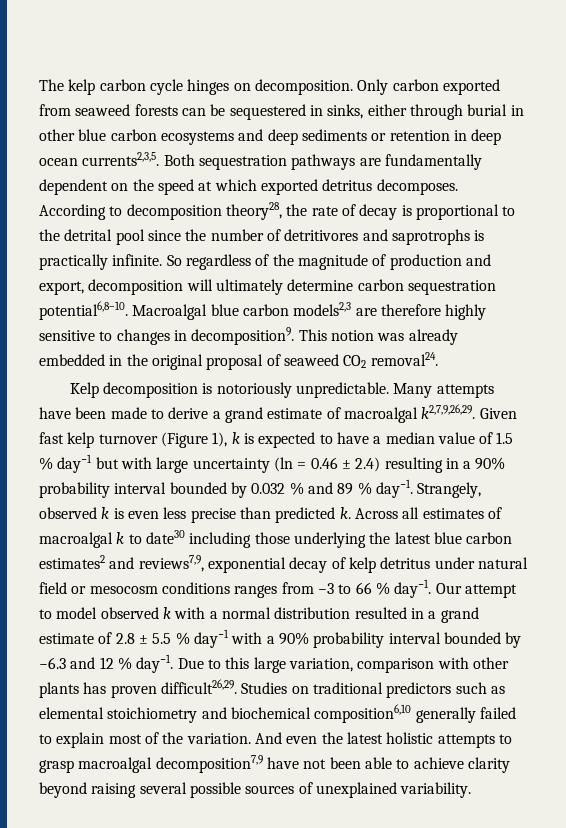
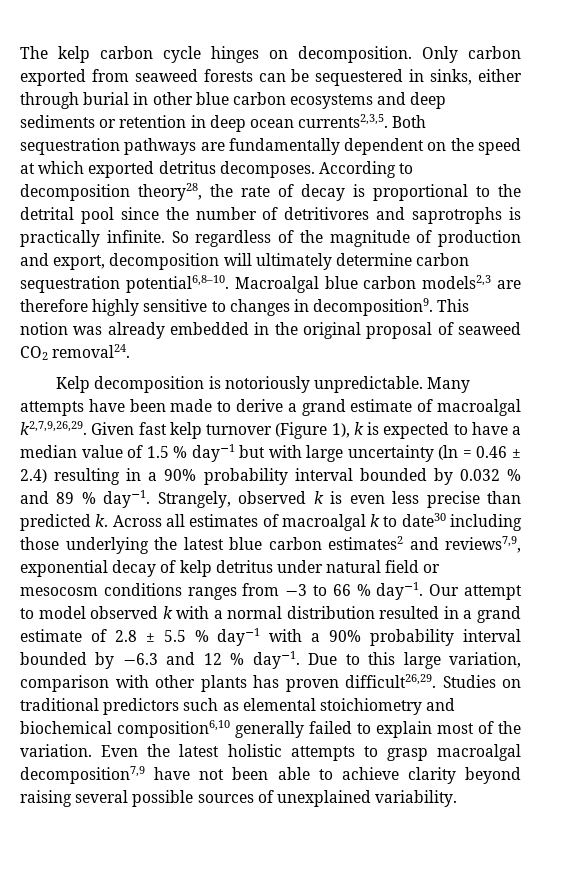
- And even the latest holistic attempts to grasp macroalgal decomposition7,9 have not been able to achieve clarity beyond raising several possible sources of unexplained variability.
+ Even the latest holistic attempts to grasp macroalgal decomposition7,9 have not been able to achieve clarity beyond raising several possible sources of unexplained variability.

